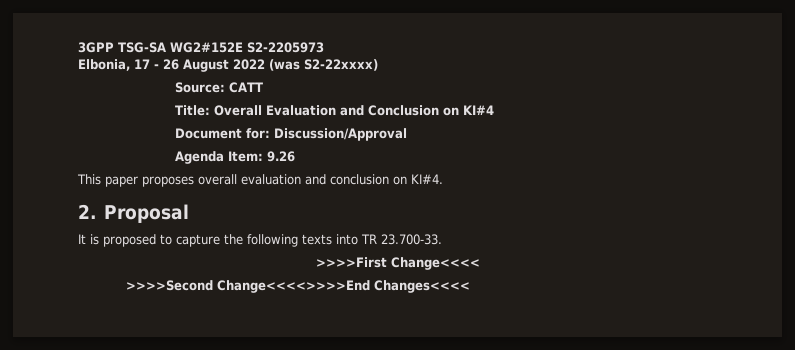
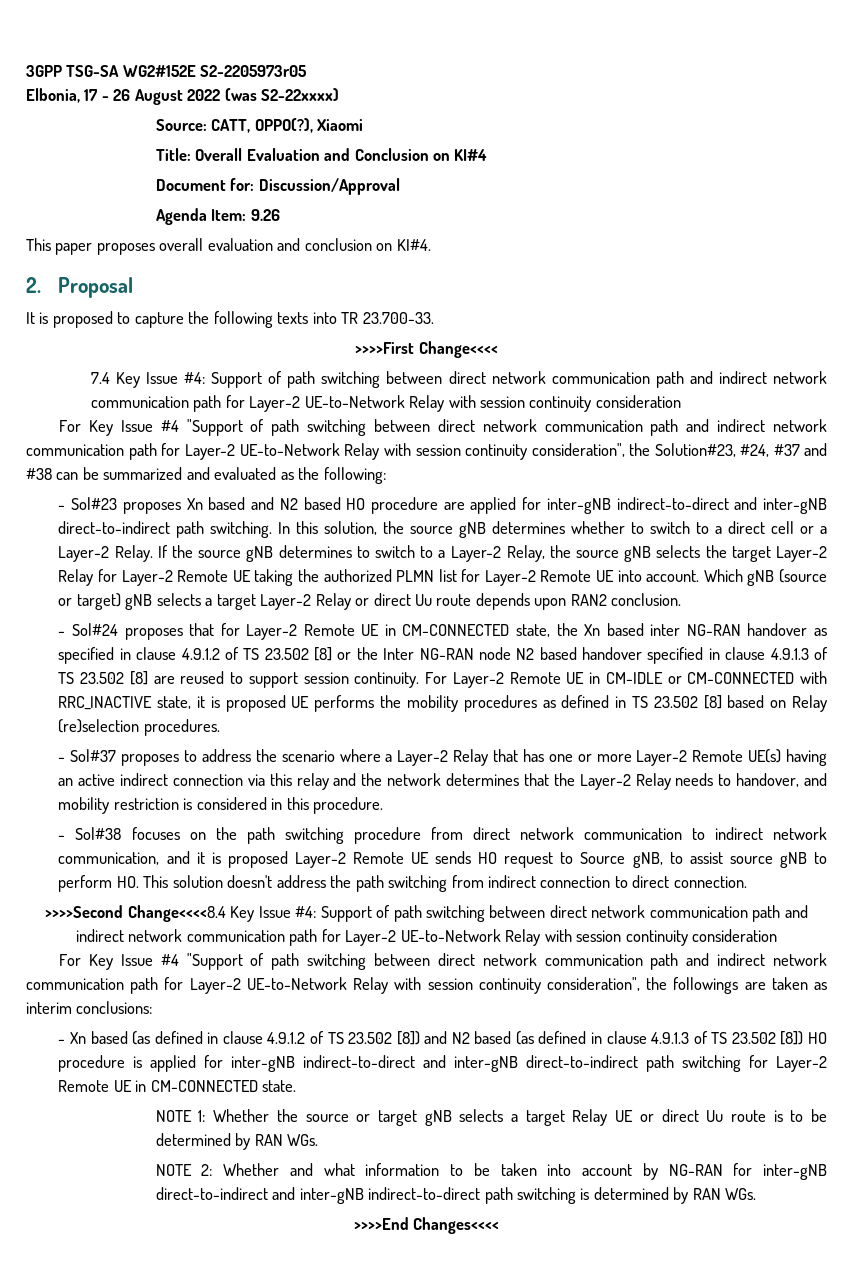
- 3GPP TSG-SA WG2#152E S2-2205973
+ 3GPP TSG-SA WG2#152E S2-2205973r05
- Source: CATT
+ Source: CATT, OPPO(?), Xiaomi
- >>>>Second Change<<<<>>>>End Changes<<<<
+ 7.4 Key Issue #4: Support of path switching between direct network communication path and indirect network communication path for Layer-2 UE-to-Network Relay with session continuity consideration
+ For Key Issue #4 "Support of path switching between direct network communication path and indirect network communication path for Layer-2 UE-to-Network Relay with session continuity consideration", the Solution#23, #24, #37 and #38 can be summarized and evaluated as the following:
+ - Sol#23 proposes Xn based and N2 based HO procedure are applied for inter-gNB indirect-to-direct and inter-gNB direct-to-indirect path switching. In this solution, the source gNB determines whether to switch to a direct cell or a Layer-2 Relay. If the source gNB determines to switch to a Layer-2 Relay, the source gNB selects the target Layer-2 Relay for Layer-2 Remote UE taking the authorized PLMN list for Layer-2 Remote UE into account. Which gNB (source or target) gNB selects a target Layer-2 Relay or direct Uu route depends upon RAN2 conclusion.
+ - Sol#24 proposes that for Layer-2 Remote UE in CM-CONNECTED state, the Xn based inter NG-RAN handover as specified in clause 4.9.1.2 of TS 23.502 [8] or the Inter NG-RAN node N2 based handover specified in clause 4.9.1.3 of TS 23.502 [8] are reused to support session continuity. For Layer-2 Remote UE in CM-IDLE or CM-CONNECTED with RRC_INACTIVE state, it is proposed UE performs the mobility procedures as defined in TS 23.502 [8] based on Relay (re)selection procedures.
+ - Sol#37 proposes to address the scenario where a Layer-2 Relay that has one or more Layer-2 Remote UE(s) having an active indirect connection via this relay and the network determines that the Layer-2 Relay needs to handover, and mobility restriction is considered in this procedure.
+ - Sol#38 focuses on the path switching procedure from direct network communication to indirect network communication, and it is proposed Layer-2 Remote UE sends HO request to Source gNB, to assist source gNB to perform HO. This solution doesn't address the path switching from indirect connection to direct connection.
+ >>>>Second Change<<<<8.4 Key Issue #4: Support of path switching between direct network communication path and indirect network communication path for Layer-2 UE-to-Network Relay with session continuity consideration
+ For Key Issue #4 "Support of path switching between direct network communication path and indirect network communication path for Layer-2 UE-to-Network Relay with session continuity consideration", the followings are taken as interim conclusions:
+ - Xn based (as defined in clause 4.9.1.2 of TS 23.502 [8]) and N2 based (as defined in clause 4.9.1.3 of TS 23.502 [8]) HO procedure is applied for inter-gNB indirect-to-direct and inter-gNB direct-to-indirect path switching for Layer-2 Remote UE in CM-CONNECTED state.
+ NOTE 1: Whether the source or target gNB selects a target Relay UE or direct Uu route is to be determined by RAN WGs.
+ NOTE 2: Whether and what information to be taken into account by NG-RAN for inter-gNB direct-to-indirect and inter-gNB indirect-to-direct path switching is determined by RAN WGs.
+ >>>>End Changes<<<<

